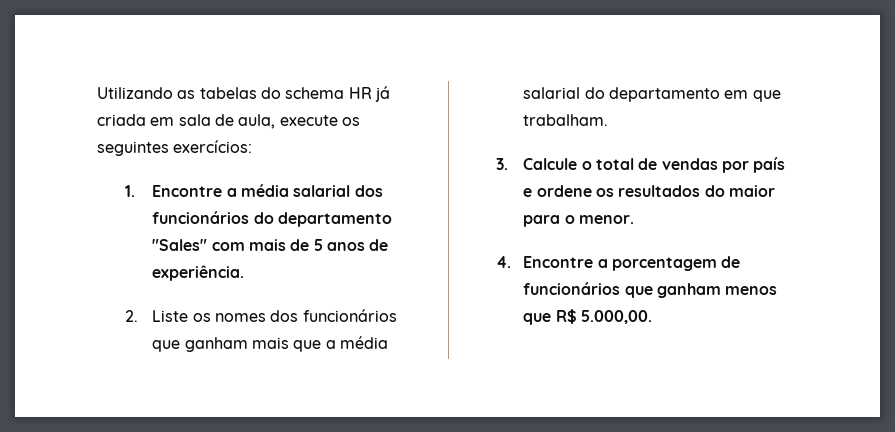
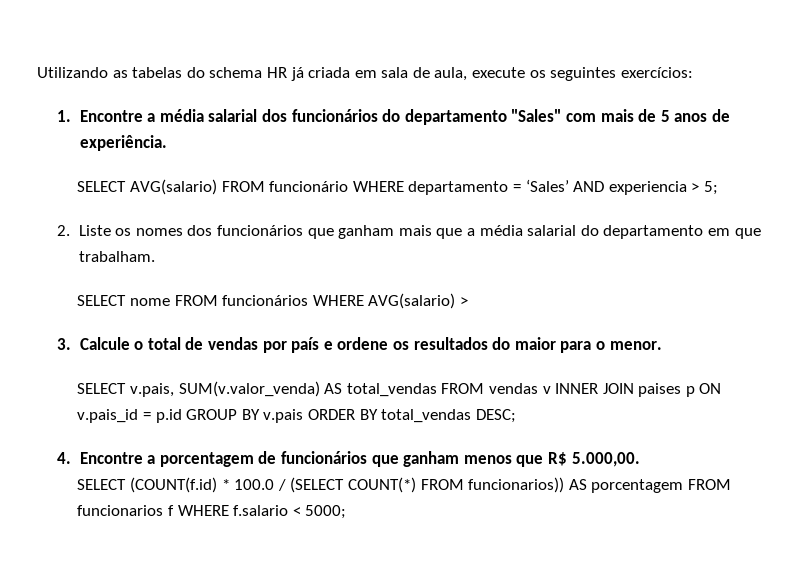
+ SELECT AVG(salario) FROM funcionário WHERE departamento = ‘Sales’ AND experiencia > 5;
+ SELECT nome FROM funcionários WHERE AVG(salario) >
+ SELECT v.pais, SUM(v.valor_venda) AS total_vendas FROM vendas v INNER JOIN paises p ON v.pais_id = p.id GROUP BY v.pais ORDER BY total_vendas DESC;
+ SELECT (COUNT(f.id) * 100.0 / (SELECT COUNT(*) FROM funcionarios)) AS porcentagem FROM funcionarios f WHERE f.salario < 5000;

